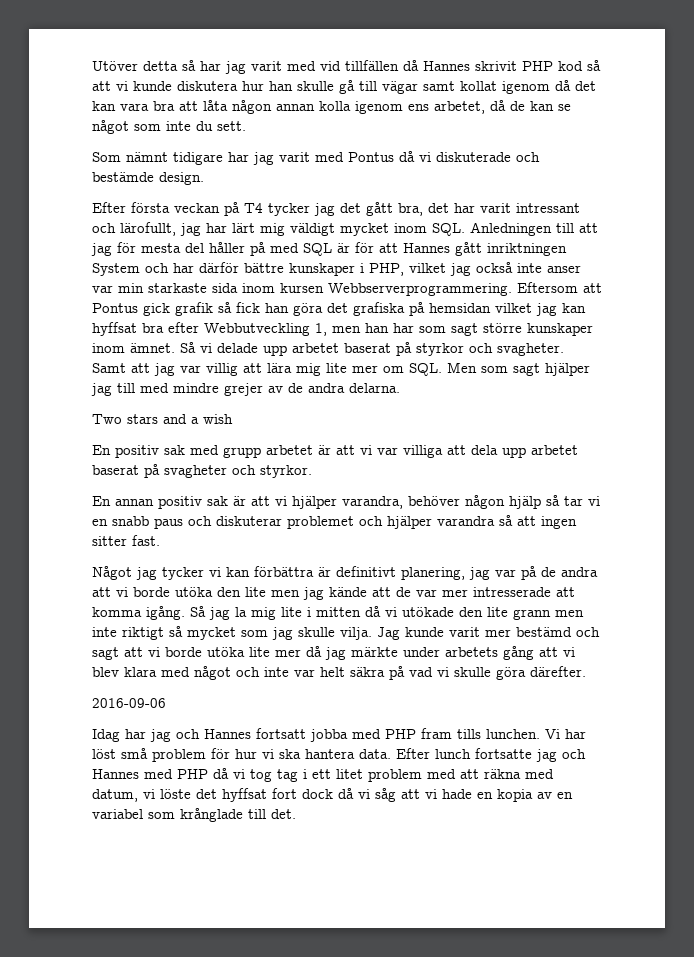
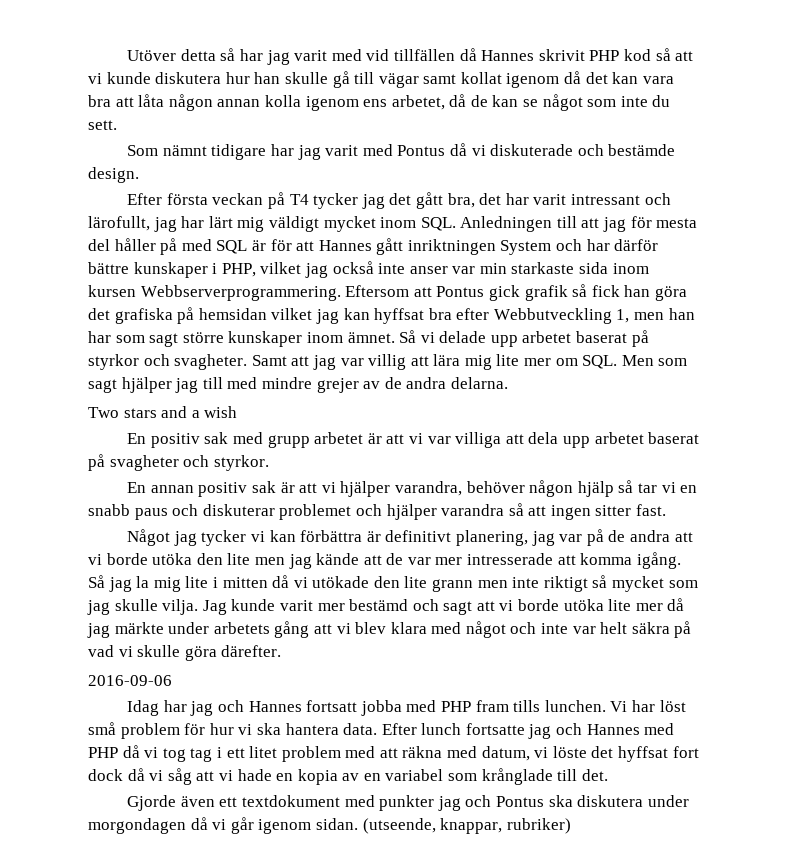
+ Gjorde även ett textdokument med punkter jag och Pontus ska diskutera under morgondagen då vi går igenom sidan. (utseende, knappar, rubriker)

